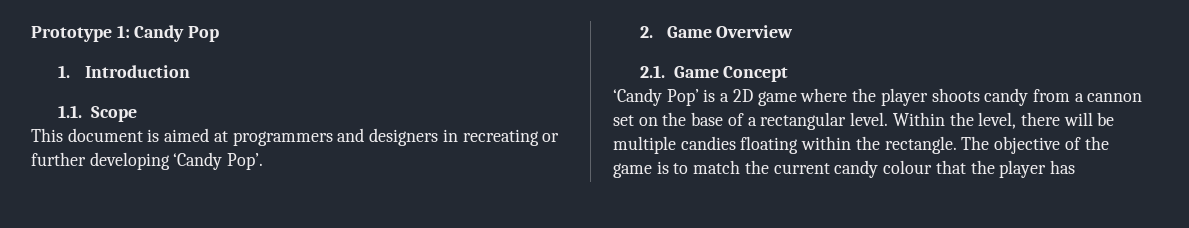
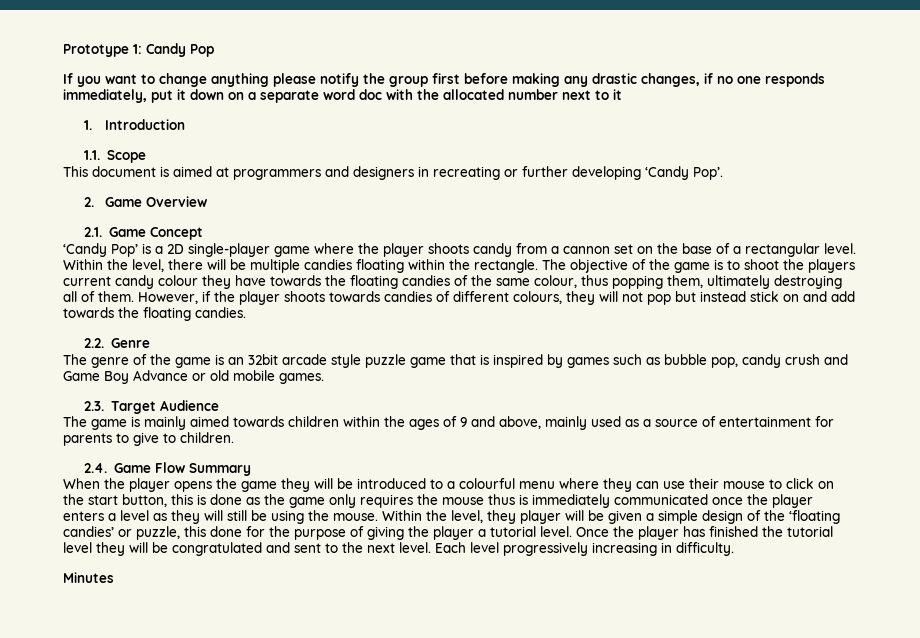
+ If you want to change anything please notify the group first before making any drastic changes, if no one responds immediately, put it down on a separate word doc with the allocated number next to it
- ‘Candy Pop’ is a 2D game where the player shoots candy from a cannon set on the base of a rectangular level.
+ ‘Candy Pop’ is a 2D single-player game where the player shoots candy from a cannon set on the base of a rectangular level.
- The objective of the game is to match the current candy colour that the player has
+ The objective of the game is to shoot the players current candy colour they have towards the floating candies of the same colour, thus popping them, ultimately destroying all of them. However, if the player shoots towards candies of different colours, they will not pop but instead stick on and add towards the floating candies.
+ 2.2. Genre
+ The genre of the game is an 32bit arcade style puzzle game that is inspired by games such as bubble pop, candy crush and Game Boy Advance or old mobile games.
+ 2.3. Target Audience
+ The game is mainly aimed towards children within the ages of 9 and above, mainly used as a source of entertainment for parents to give to children.
+ 2.4. Game Flow Summary
+ When the player opens the game they will be introduced to a colourful menu where they can use their mouse to click on the start button, this is done as the game only requires the mouse thus is immediately communicated once the player enters a level as they will still be using the mouse. Within the level, they player will be given a simple design of the ‘floating candies’ or puzzle, this done for the purpose of giving the player a tutorial level. Once the player has finished the tutorial level they will be congratulated and sent to the next level. Each level progressively increasing in difficulty.
+ Minutes

